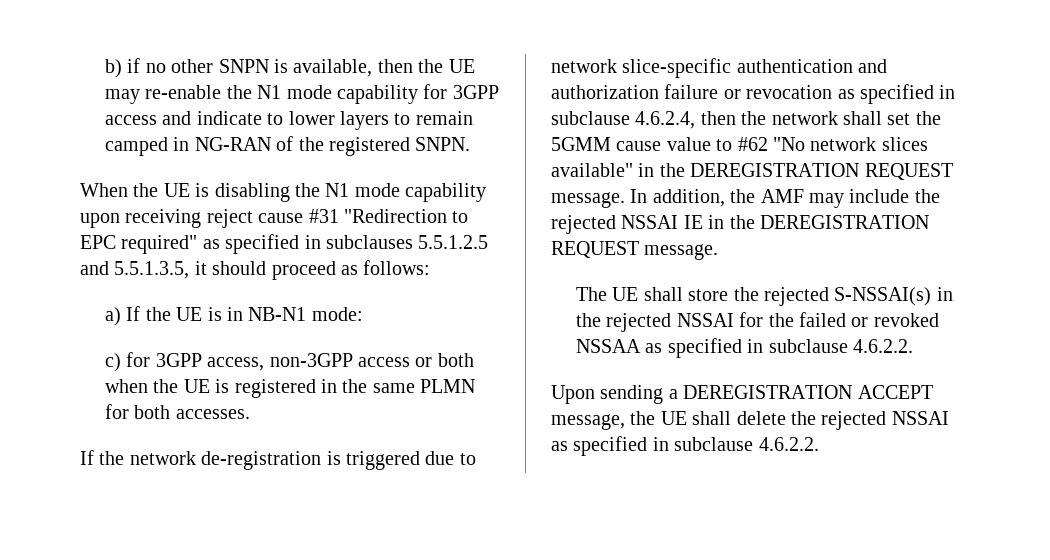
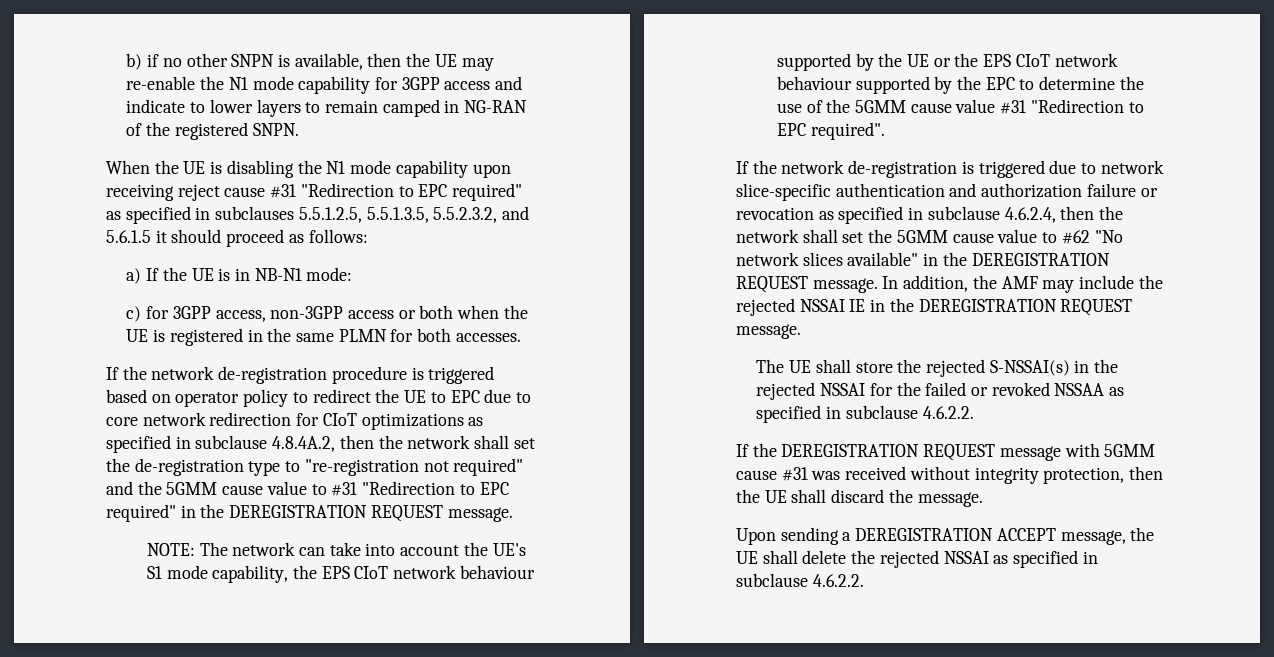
- When the UE is disabling the N1 mode capability upon receiving reject cause #31 "Redirection to EPC required" as specified in subclauses 5.5.1.2.5 and 5.5.1.3.5, it should proceed as follows:
+ When the UE is disabling the N1 mode capability upon receiving reject cause #31 "Redirection to EPC required" as specified in subclauses 5.5.1.2.5, 5.5.1.3.5, 5.5.2.3.2, and 5.6.1.5 it should proceed as follows:
+ If the network de-registration procedure is triggered based on operator policy to redirect the UE to EPC due to core network redirection for CIoT optimizations as specified in subclause 4.8.4A.2, then the network shall set the de-registration type to "re-registration not required" and the 5GMM cause value to #31 "Redirection to EPC required" in the DEREGISTRATION REQUEST message.
+ NOTE: The network can take into account the UE's S1 mode capability, the EPS CIoT network behaviour supported by the UE or the EPS CIoT network behaviour supported by the EPC to determine the use of the 5GMM cause value #31 "Redirection to EPC required".
+ If the DEREGISTRATION REQUEST message with 5GMM cause #31 was received without integrity protection, then the UE shall discard the message.

